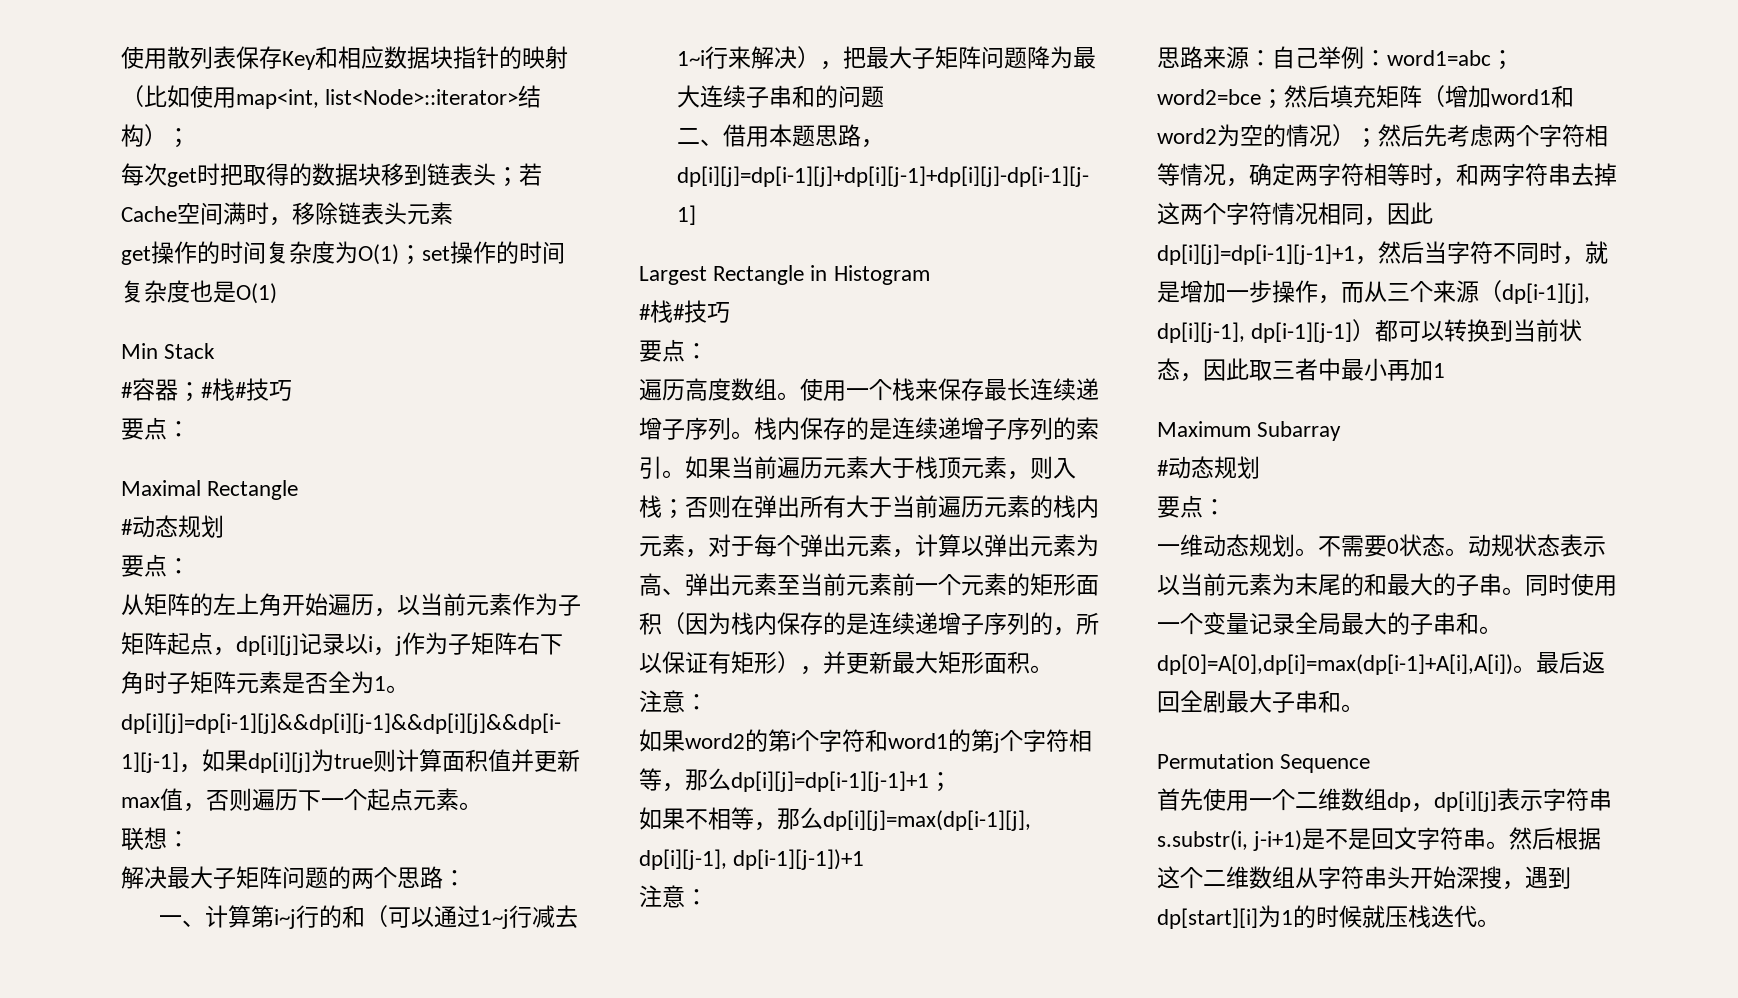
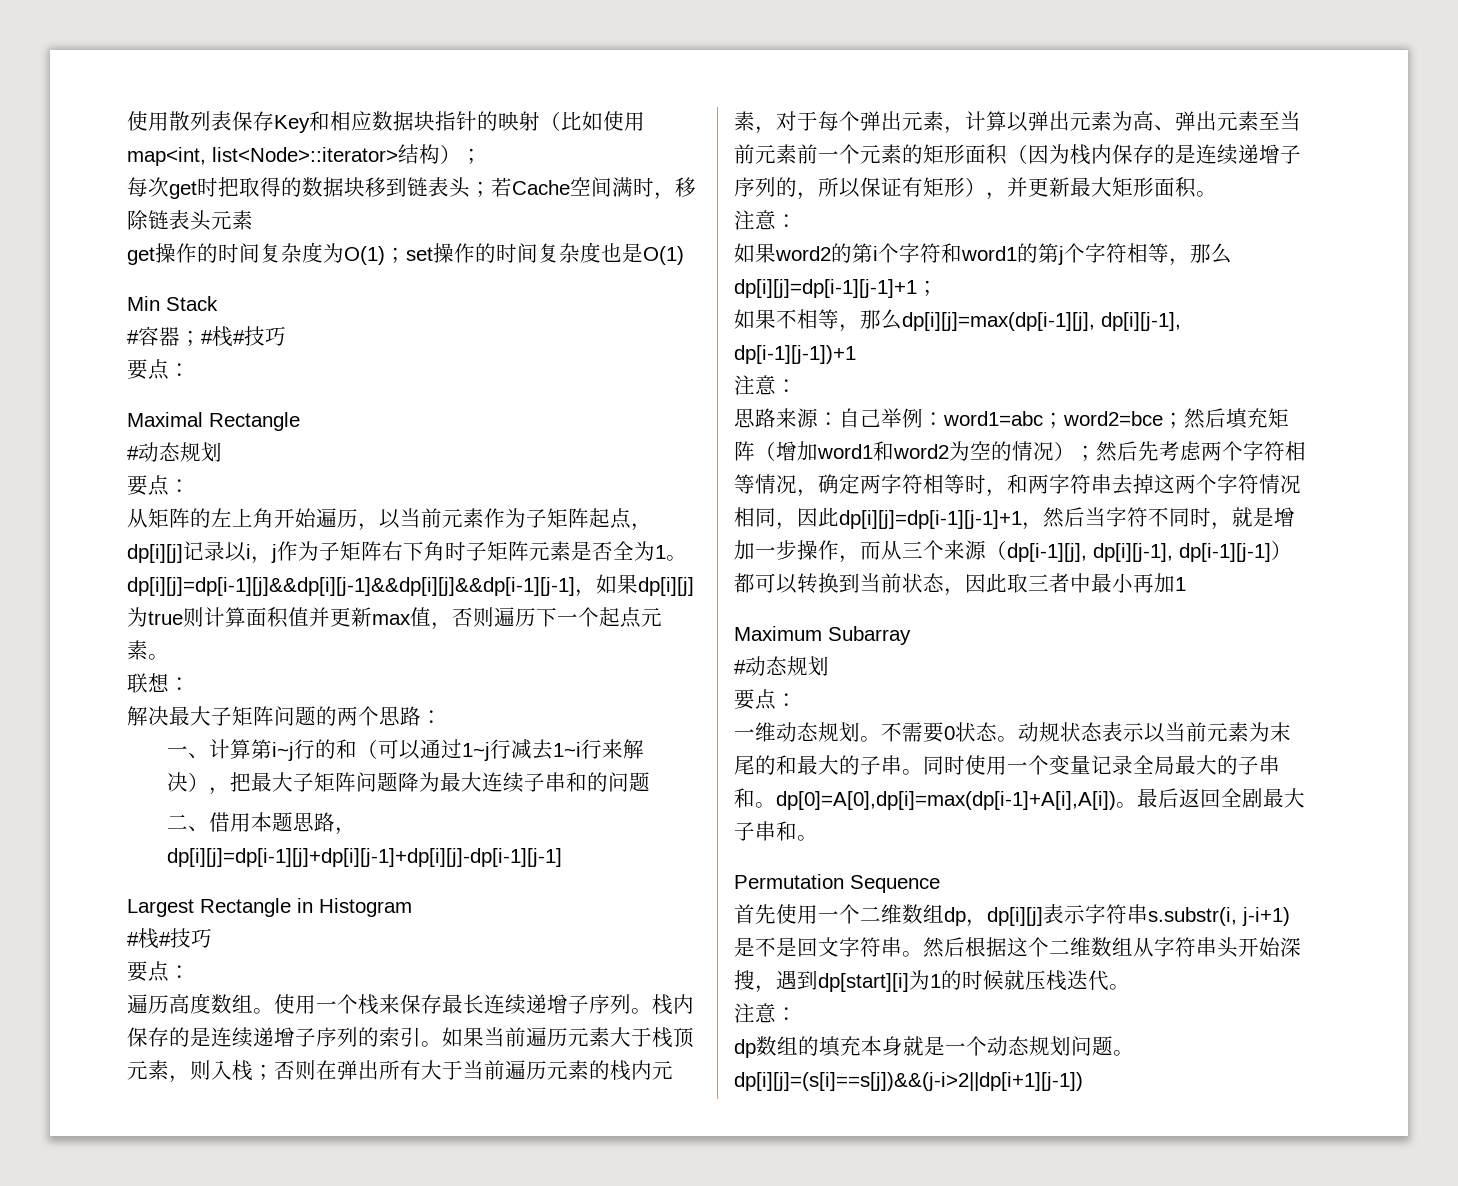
  然后根据这个二维数组从字符串头开始深搜，遇到dp[start][i]为1的时候就压栈迭代。
+ 注意：
+ dp数组的填充本身就是一个动态规划问题。dp[i][j]=(s[i]==s[j])&&(j-i>2||dp[i+1][j-1])

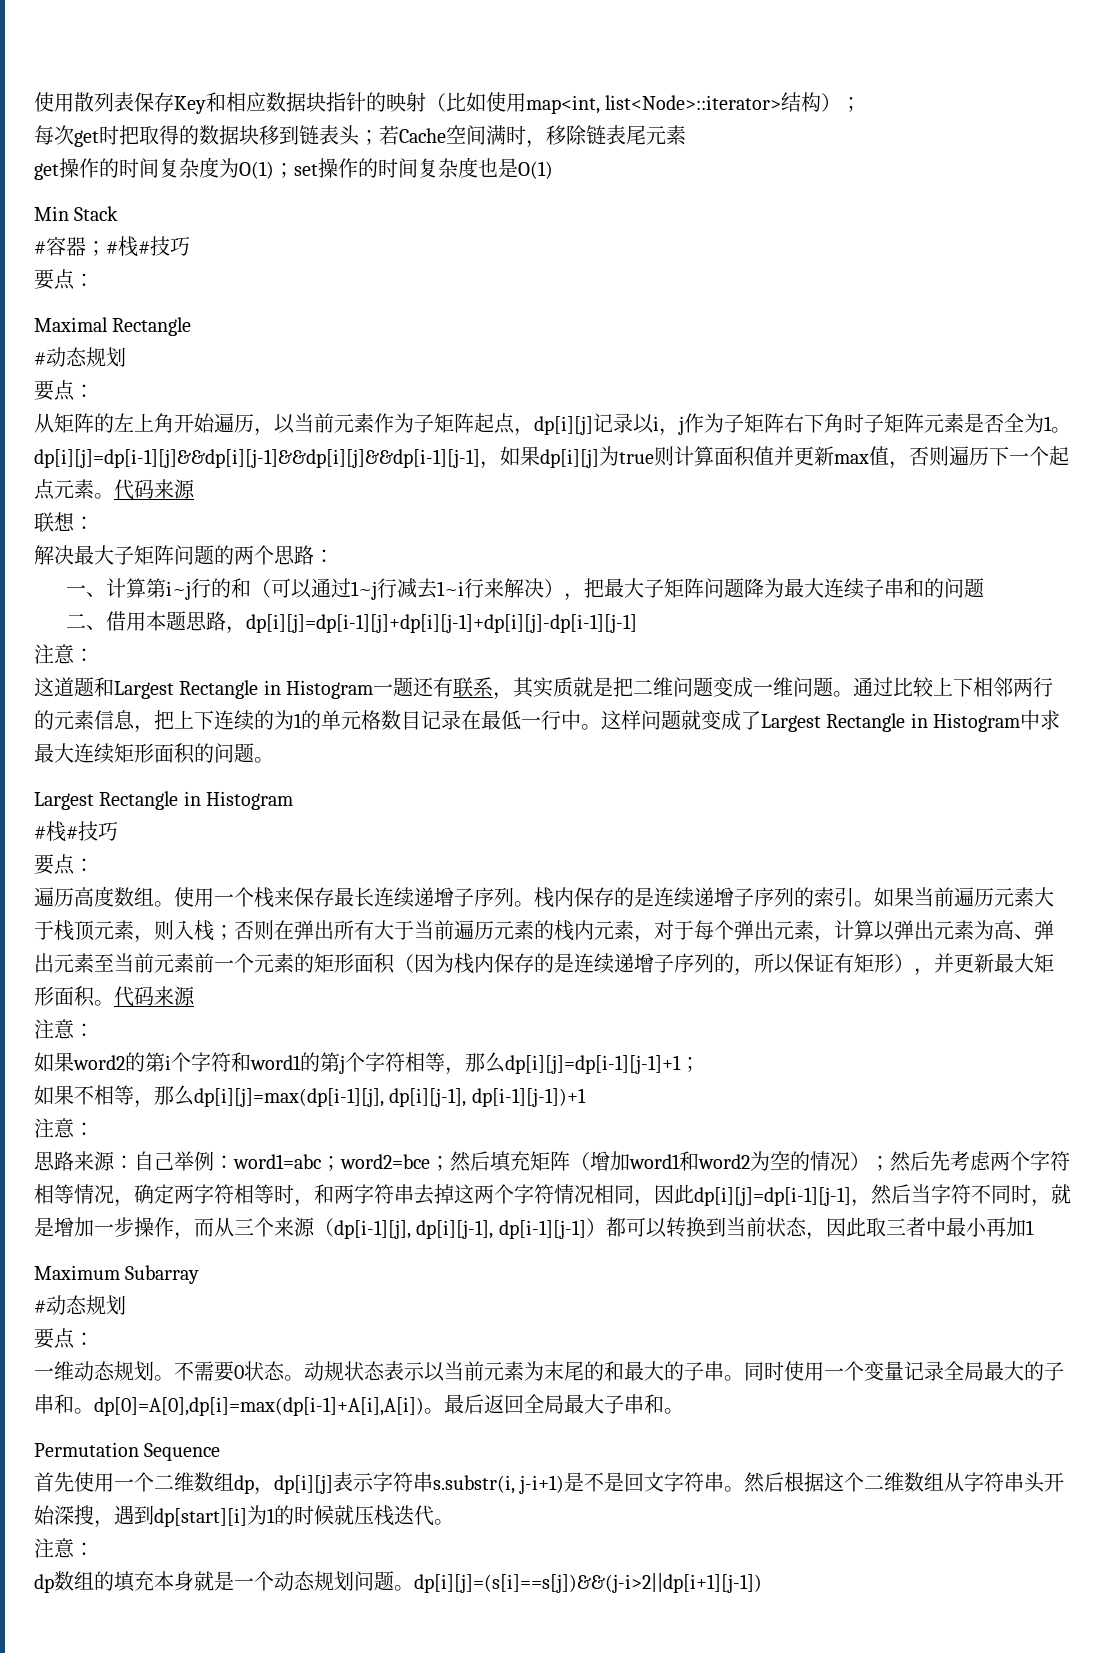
- 每次get时把取得的数据块移到链表头；若Cache空间满时，移除链表头元素
+ 每次get时把取得的数据块移到链表头；若Cache空间满时，移除链表尾元素
- 从矩阵的左上角开始遍历，以当前元素作为子矩阵起点，dp[i][j]记录以i，j作为子矩阵右下角时子矩阵元素是否全为1。dp[i][j]=dp[i-1][j]&&dp[i][j-1]&&dp[i][j]&&dp[i-1][j-1]，如果dp[i][j]为true则计算面积值并更新max值，否则遍历下一个起点元素。
+ 从矩阵的左上角开始遍历，以当前元素作为子矩阵起点，dp[i][j]记录以i，j作为子矩阵右下角时子矩阵元素是否全为1。dp[i][j]=dp[i-1][j]&&dp[i][j-1]&&dp[i][j]&&dp[i-1][j-1]，如果dp[i][j]为true则计算面积值并更新max值，否则遍历下一个起点元素。代码来源
  二、借用本题思路，dp[i][j]=dp[i-1][j]+dp[i][j-1]+dp[i][j]-dp[i-1][j-1]
+ 注意：
+ 这道题和Largest Rectangle in Histogram一题还有联系，其实质就是把二维问题变成一维问题。通过比较上下相邻两行的元素信息，把上下连续的为1的单元格数目记录在最低一行中。这样问题就变成了Largest Rectangle in Histogram中求最大连续矩形面积的问题。
- 如果当前遍历元素大于栈顶元素，则入栈；否则在弹出所有大于当前遍历元素的栈内元素，对于每个弹出元素，计算以弹出元素为高、弹出元素至当前元素前一个元素的矩形面积（因为栈内保存的是连续递增子序列的，所以保证有矩形），并更新最大矩形面积。
+ 如果当前遍历元素大于栈顶元素，则入栈；否则在弹出所有大于当前遍历元素的栈内元素，对于每个弹出元素，计算以弹出元素为高、弹出元素至当前元素前一个元素的矩形面积（因为栈内保存的是连续递增子序列的，所以保证有矩形），并更新最大矩形面积。代码来源
- 然后先考虑两个字符相等情况，确定两字符相等时，和两字符串去掉这两个字符情况相同，因此dp[i][j]=dp[i-1][j-1]+1，然后当字符不同时，就是增加一步操作，而从三个来源（dp[i-1][j], dp[i][j-1], dp[i-1][j-1]）都可以转换到当前状态，因此取三者中最小再加1
+ 然后先考虑两个字符相等情况，确定两字符相等时，和两字符串去掉这两个字符情况相同，因此dp[i][j]=dp[i-1][j-1]，然后当字符不同时，就是增加一步操作，而从三个来源（dp[i-1][j], dp[i][j-1], dp[i-1][j-1]）都可以转换到当前状态，因此取三者中最小再加1
- 最后返回全剧最大子串和。
+ 最后返回全局最大子串和。

